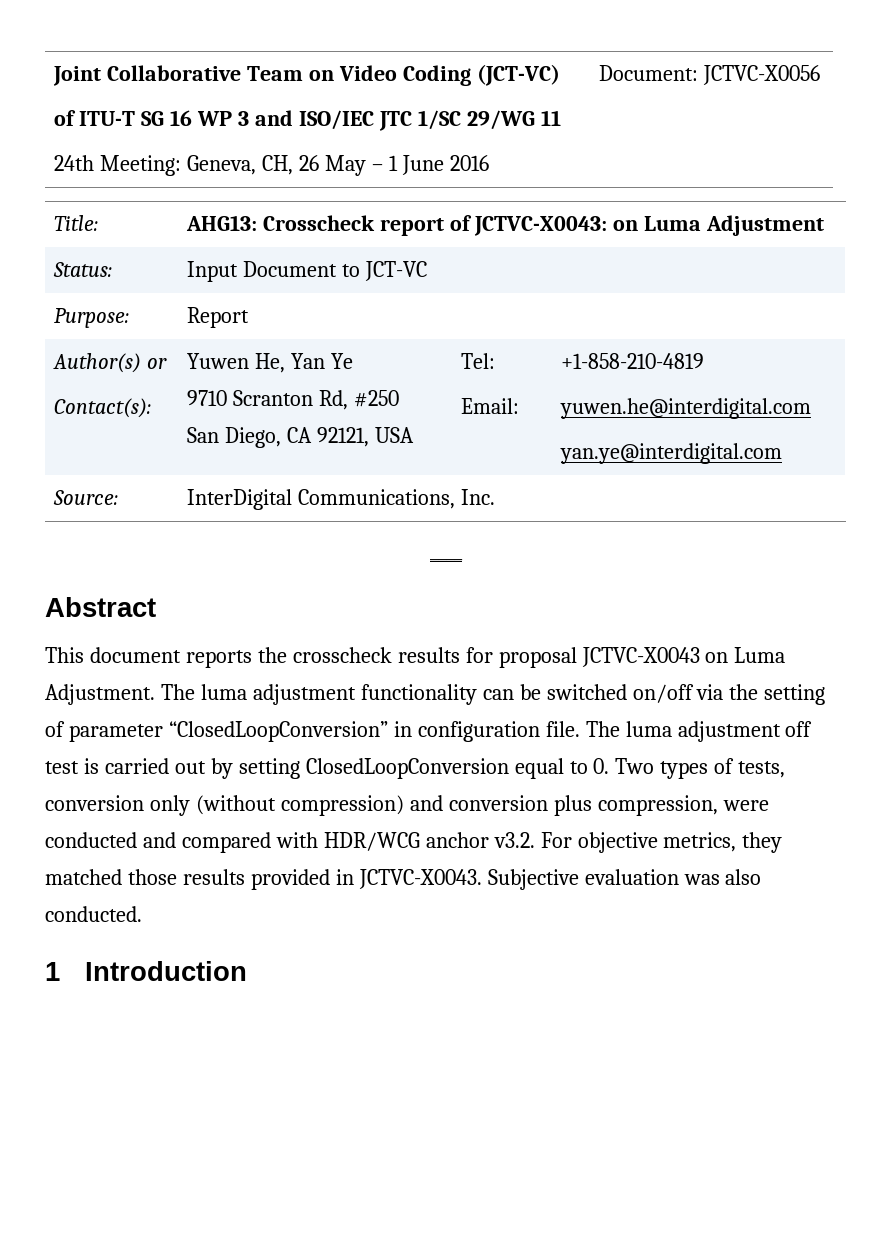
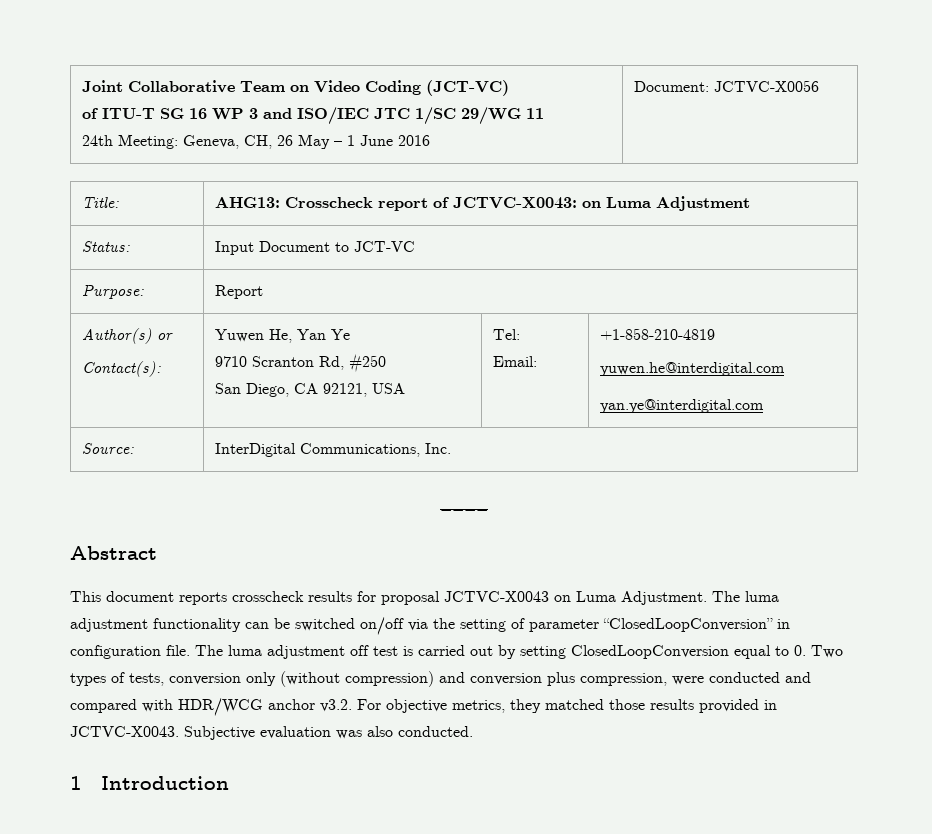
- This document reports the crosscheck results for proposal JCTVC-X0043 on Luma Adjustment.
+ This document reports crosscheck results for proposal JCTVC-X0043 on Luma Adjustment.

